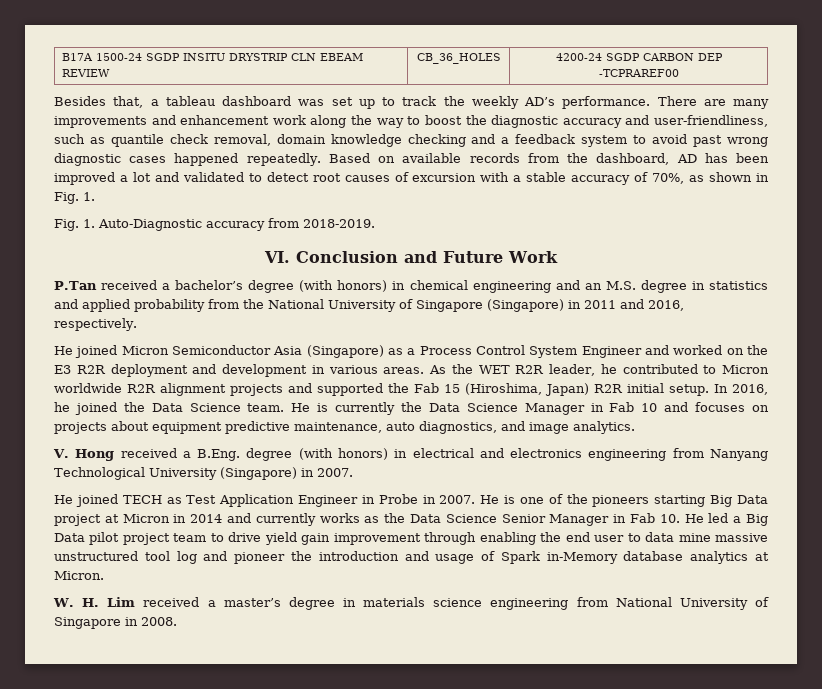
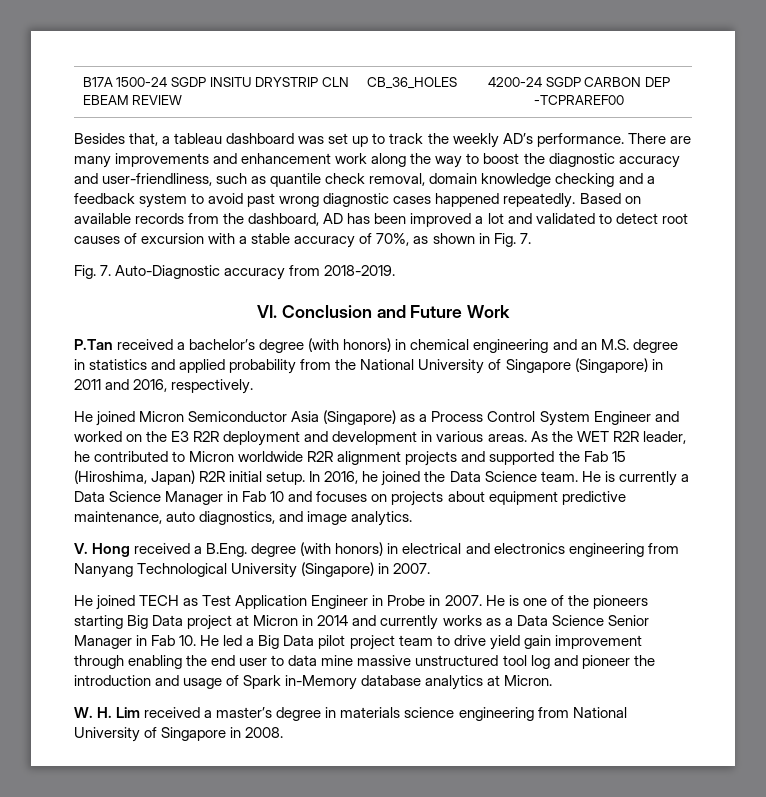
- Based on available records from the dashboard, AD has been improved a lot and validated to detect root causes of excursion with a stable accuracy of 70%, as shown in Fig. 1.
- Fig. 1. Auto-Diagnostic accuracy from 2018-2019.
+ Based on available records from the dashboard, AD has been improved a lot and validated to detect root causes of excursion with a stable accuracy of 70%, as shown in Fig. 7.
+ Fig. 7. Auto-Diagnostic accuracy from 2018-2019.
- He is currently the Data Science Manager in Fab 10 and focuses on projects about equipment predictive maintenance, auto diagnostics, and image analytics.
+ He is currently a Data Science Manager in Fab 10 and focuses on projects about equipment predictive maintenance, auto diagnostics, and image analytics.
- He is one of the pioneers starting Big Data project at Micron in 2014 and currently works as the Data Science Senior Manager in Fab 10. He led a Big Data pilot project team to drive yield gain improvement through enabling the end user to data mine massive unstructured tool log and pioneer the introduction and usage of Spark in-Memory database analytics at Micron.
+ He is one of the pioneers starting Big Data project at Micron in 2014 and currently works as a Data Science Senior Manager in Fab 10. He led a Big Data pilot project team to drive yield gain improvement through enabling the end user to data mine massive unstructured tool log and pioneer the introduction and usage of Spark in-Memory database analytics at Micron.

